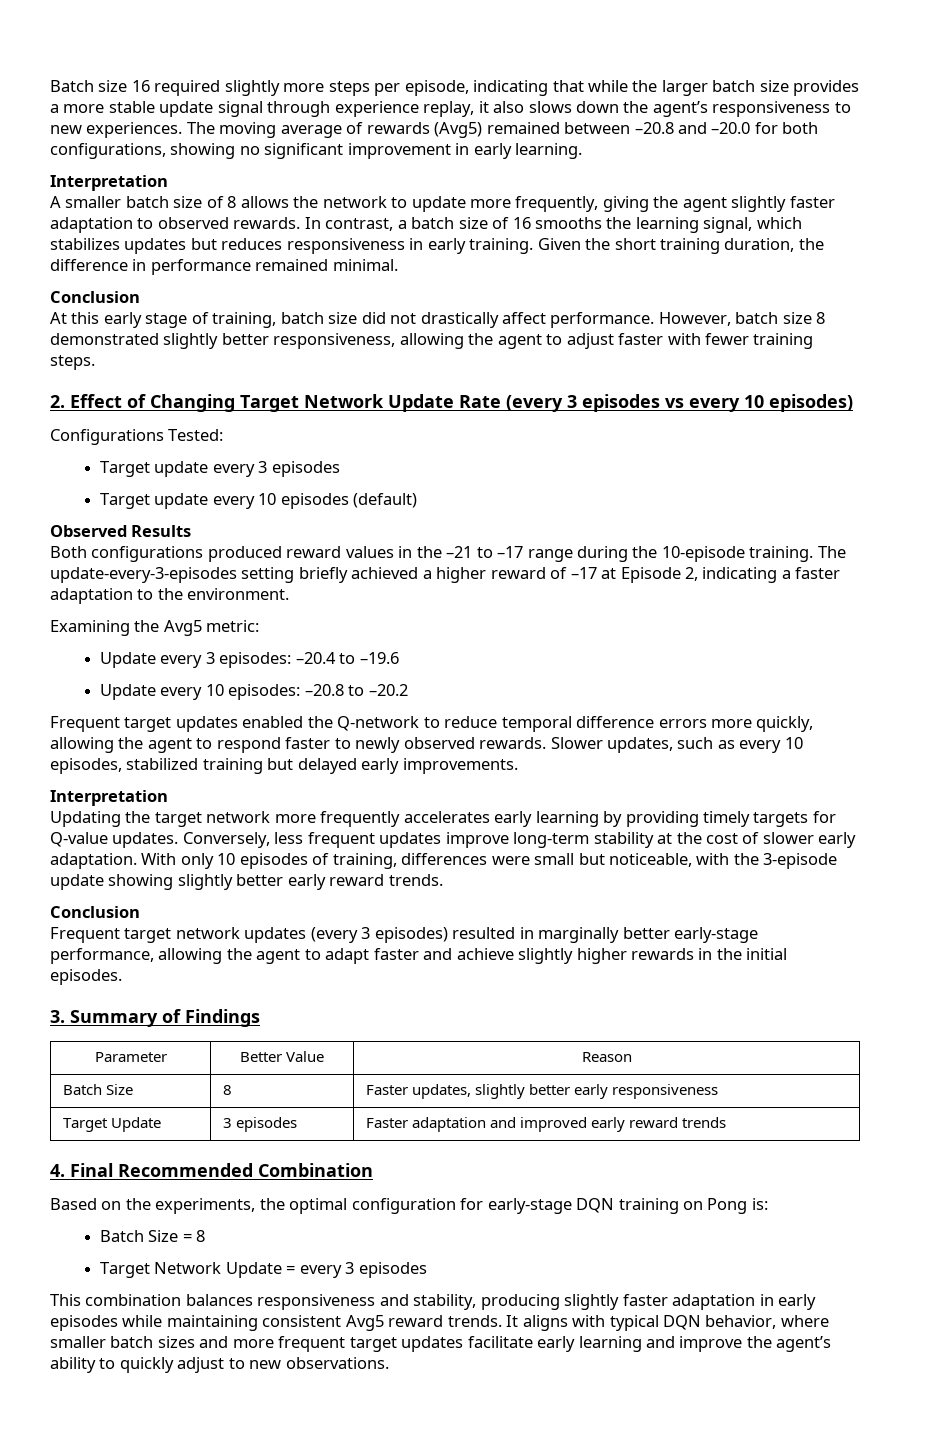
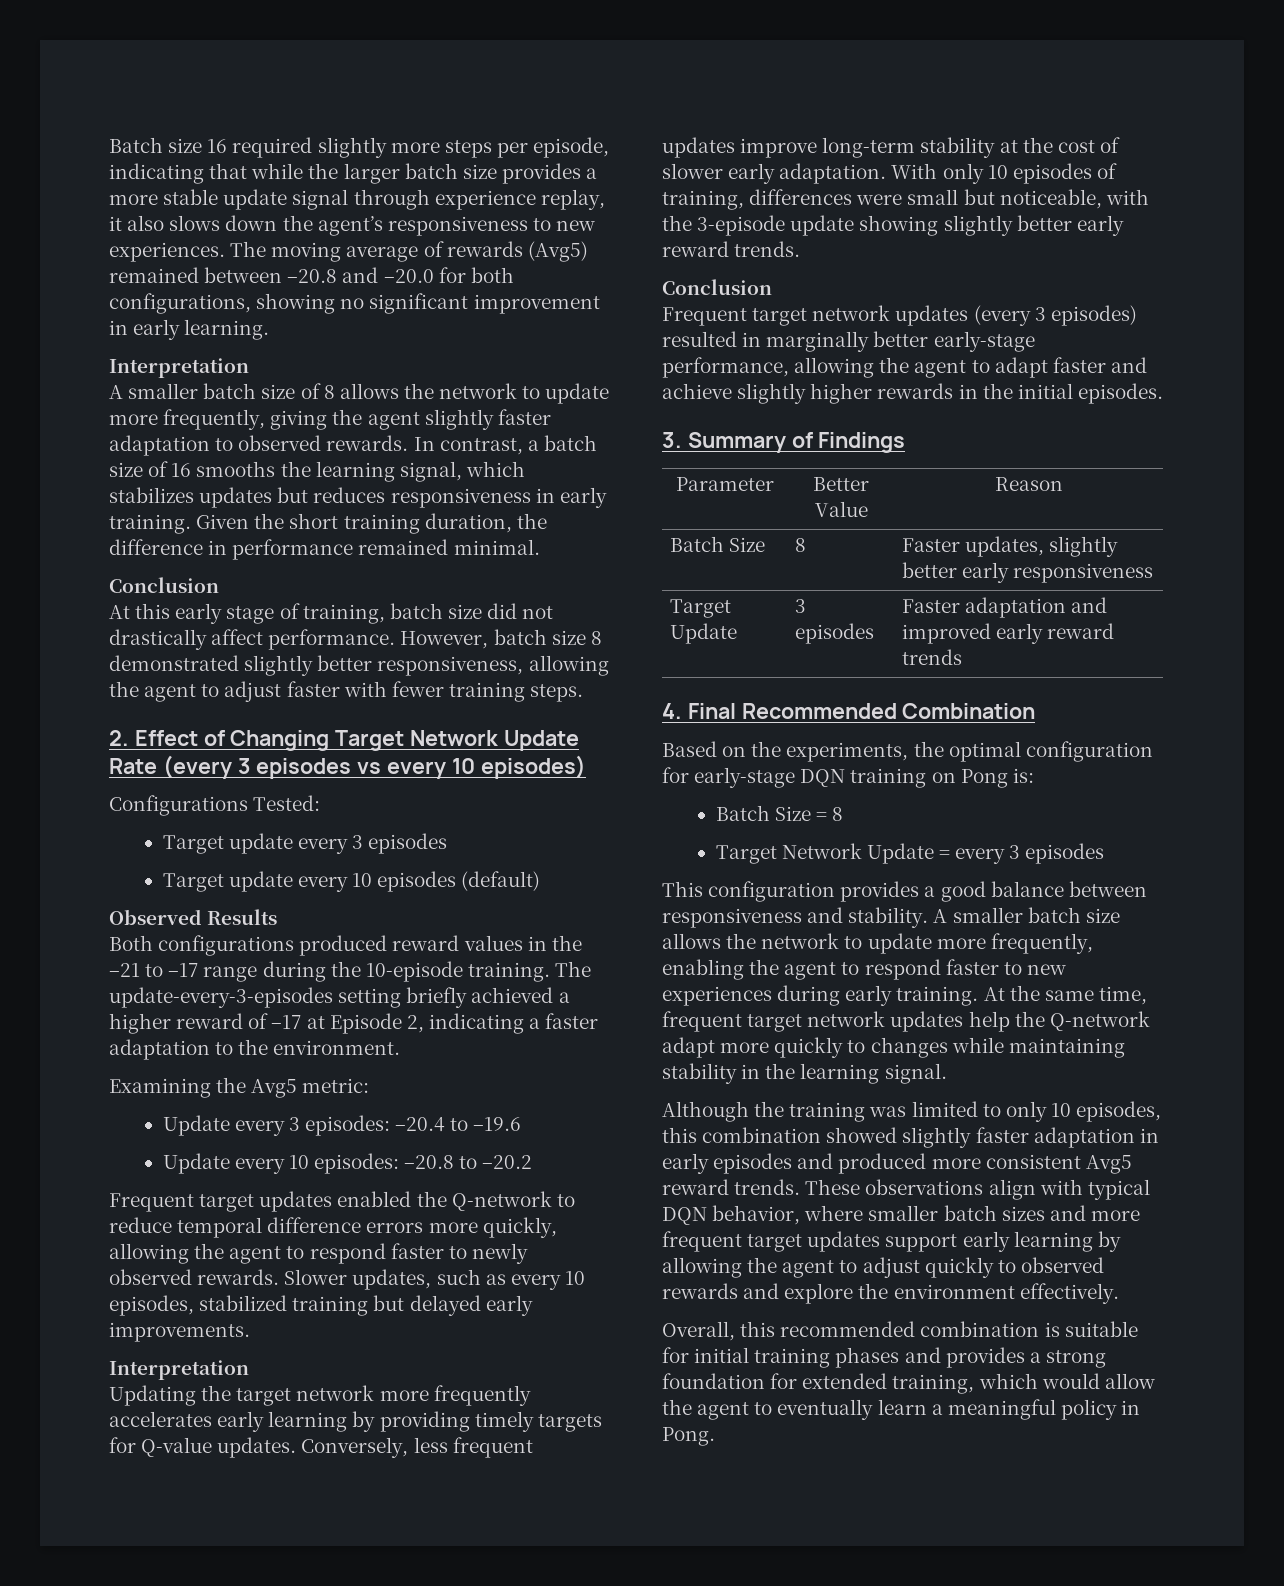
- This combination balances responsiveness and stability, producing slightly faster adaptation in early episodes while maintaining consistent Avg5 reward trends.
+ This configuration provides a good balance between responsiveness and stability. A smaller batch size allows the network to update more frequently, enabling the agent to respond faster to new experiences during early training. At the same time, frequent target network updates help the Q-network adapt more quickly to changes while maintaining stability in the learning signal.
+ Although the training was limited to only 10 episodes, this combination showed slightly faster adaptation in early episodes and produced more consistent Avg5 reward trends.
- It aligns with typical DQN behavior, where smaller batch sizes and more frequent target updates facilitate early learning and improve the agent’s ability to quickly adjust to new observations.
+ These observations align with typical DQN behavior, where smaller batch sizes and more frequent target updates support early learning by allowing the agent to adjust quickly to observed rewards and explore the environment effectively.
+ Overall, this recommended combination is suitable for initial training phases and provides a strong foundation for extended training, which would allow the agent to eventually learn a meaningful policy in Pong.

